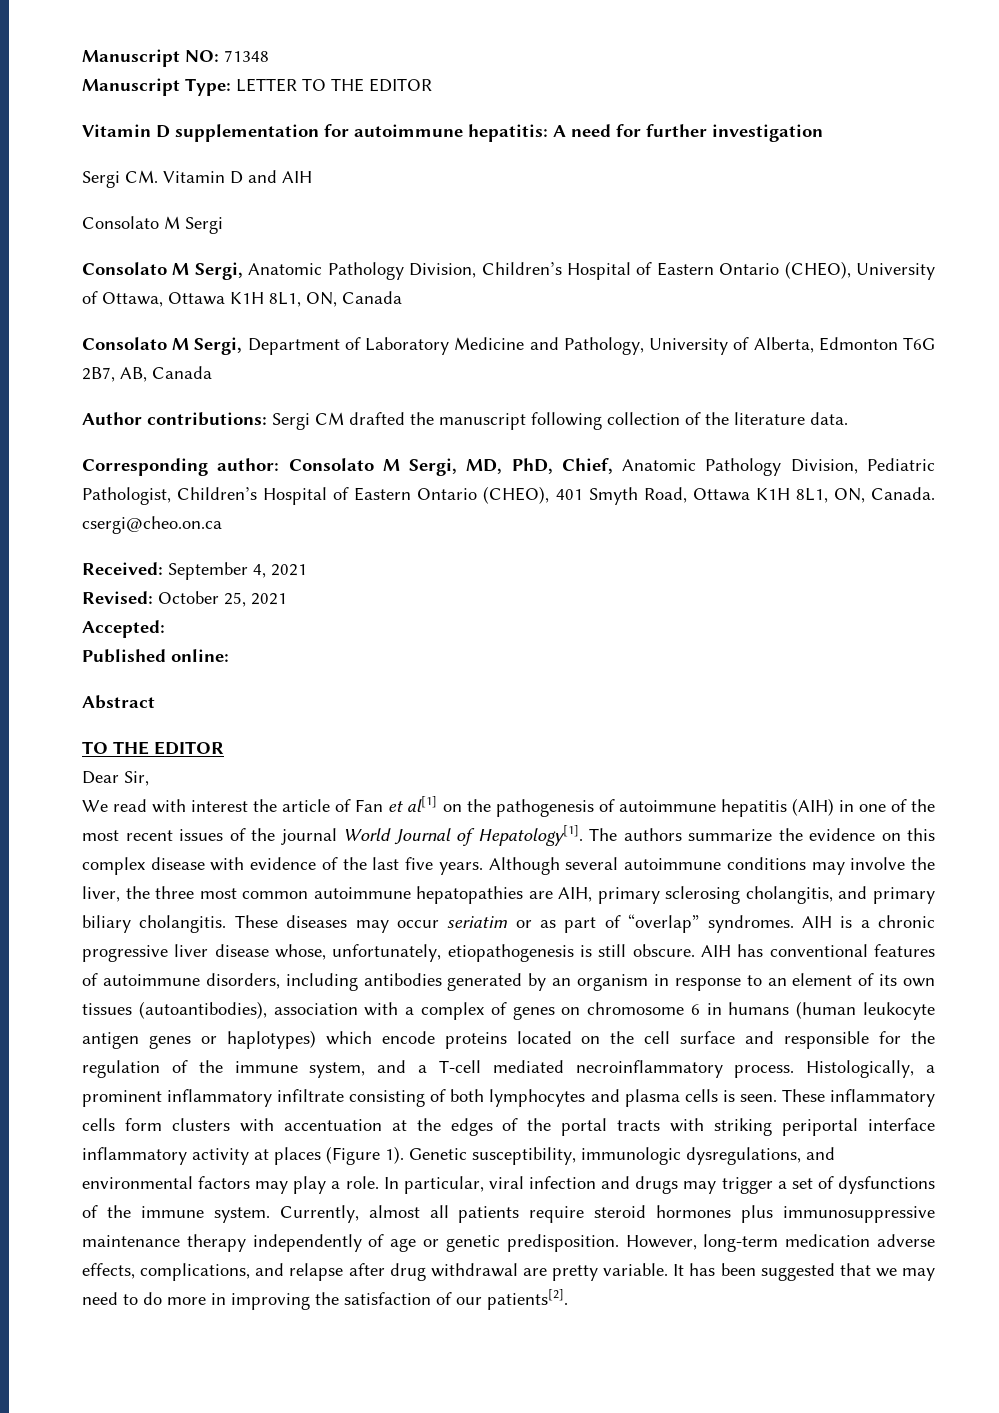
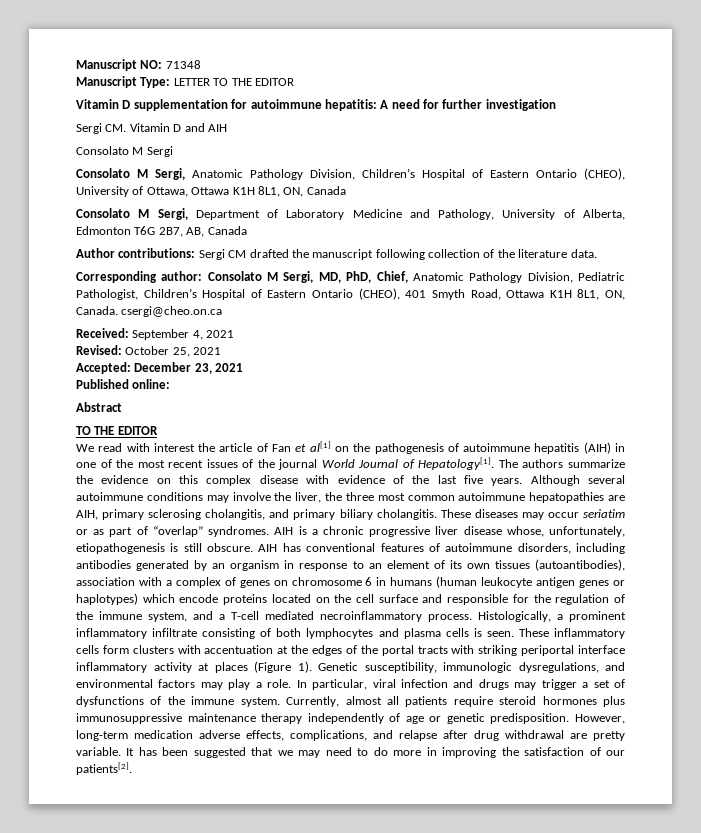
- Accepted:
+ Accepted: December 23, 2021
- Dear Sir,

